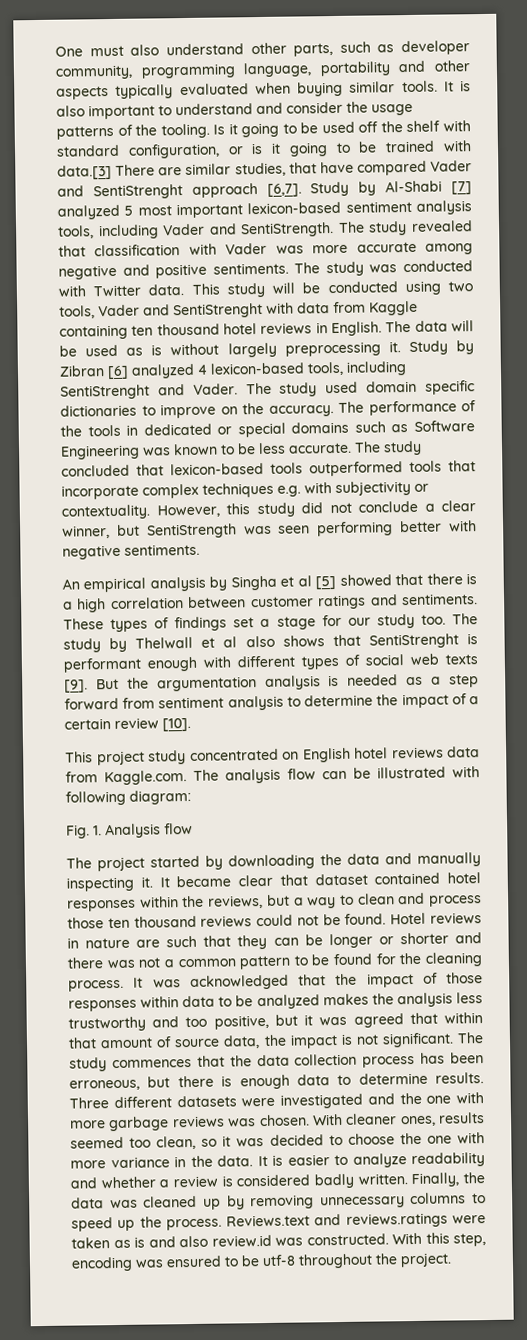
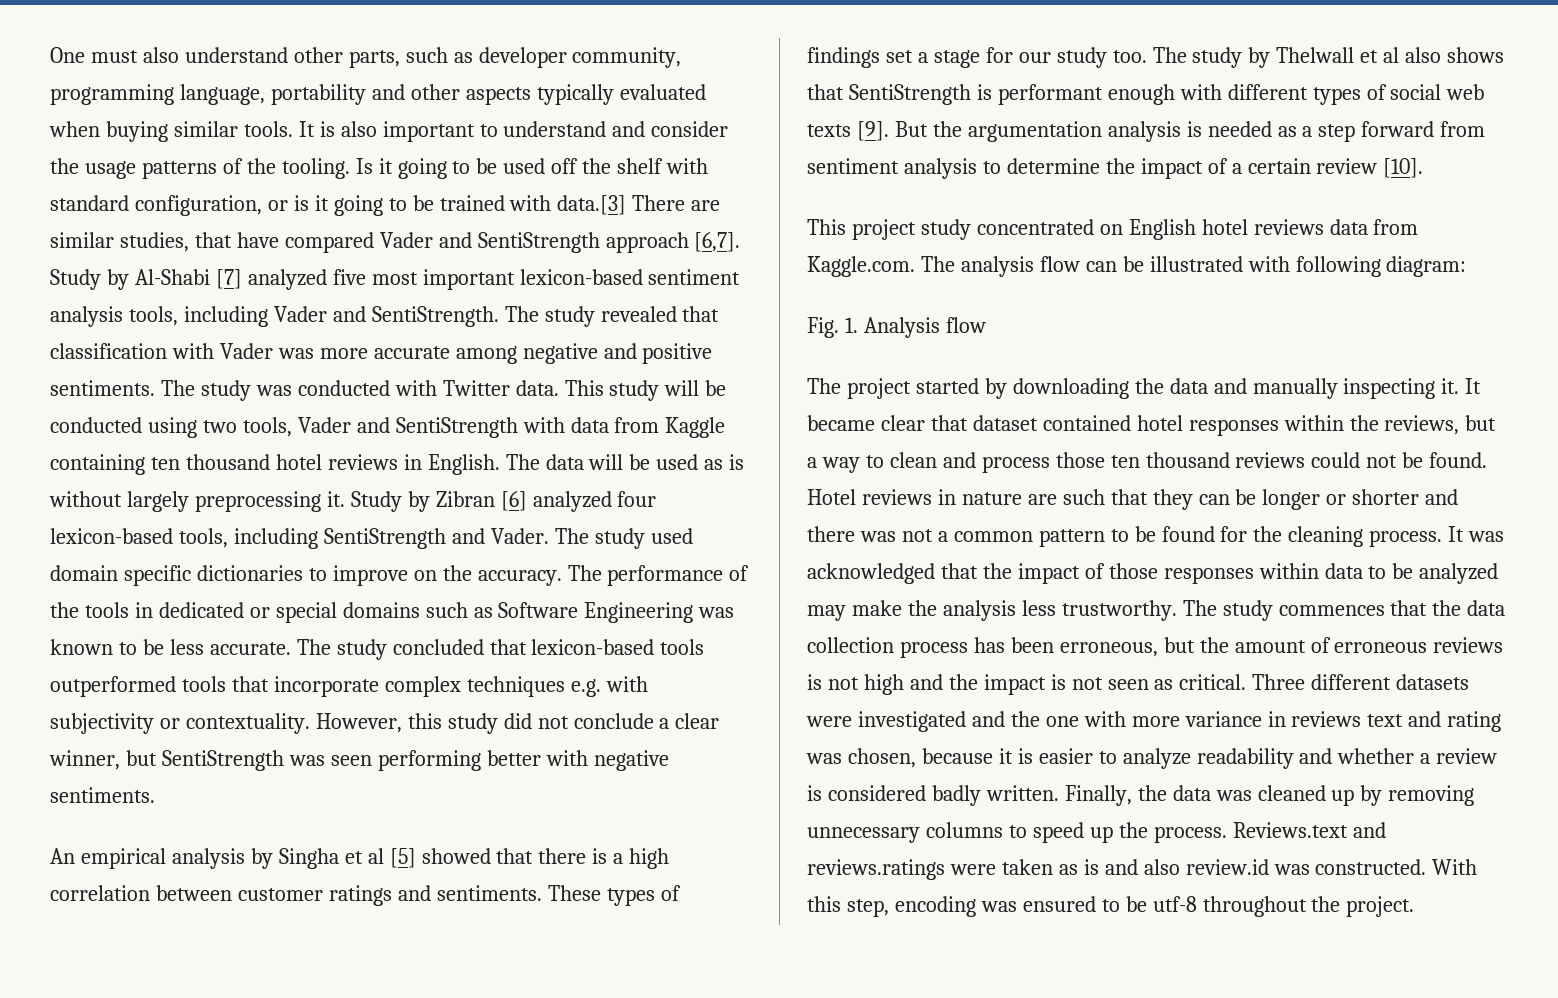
- Is it going to be used off the shelf with standard configuration, or is it going to be trained with data.[3] There are similar studies, that have compared Vader and SentiStrenght approach [6,7].
+ Is it going to be used off the shelf with standard configuration, or is it going to be trained with data.[3] There are similar studies, that have compared Vader and SentiStrength approach [6,7].
- Study by Al-Shabi [7] analyzed 5 most important lexicon-based sentiment analysis tools, including Vader and SentiStrength.
+ Study by Al-Shabi [7] analyzed five most important lexicon-based sentiment analysis tools, including Vader and SentiStrength.
- This study will be conducted using two tools, Vader and SentiStrenght with data from Kaggle containing ten thousand hotel reviews in English.
+ This study will be conducted using two tools, Vader and SentiStrength with data from Kaggle containing ten thousand hotel reviews in English.
- Study by Zibran [6] analyzed 4 lexicon-based tools, including SentiStrenght and Vader.
+ Study by Zibran [6] analyzed four lexicon-based tools, including SentiStrength and Vader.
- The study by Thelwall et al also shows that SentiStrenght is performant enough with different types of social web texts [9].
+ The study by Thelwall et al also shows that SentiStrength is performant enough with different types of social web texts [9].
- It was acknowledged that the impact of those responses within data to be analyzed makes the analysis less trustworthy and too positive, but it was agreed that within that amount of source data, the impact is not significant.
+ It was acknowledged that the impact of those responses within data to be analyzed may make the analysis less trustworthy.
- The study commences that the data collection process has been erroneous, but there is enough data to determine results.
+ The study commences that the data collection process has been erroneous, but the amount of erroneous reviews is not high and the impact is not seen as critical.
- Three different datasets were investigated and the one with more garbage reviews was chosen. With cleaner ones, results seemed too clean, so it was decided to choose the one with more variance in the data. It is easier to analyze readability and whether a review is considered badly written.
+ Three different datasets were investigated and the one with more variance in reviews text and rating was chosen, because it is easier to analyze readability and whether a review is considered badly written.

